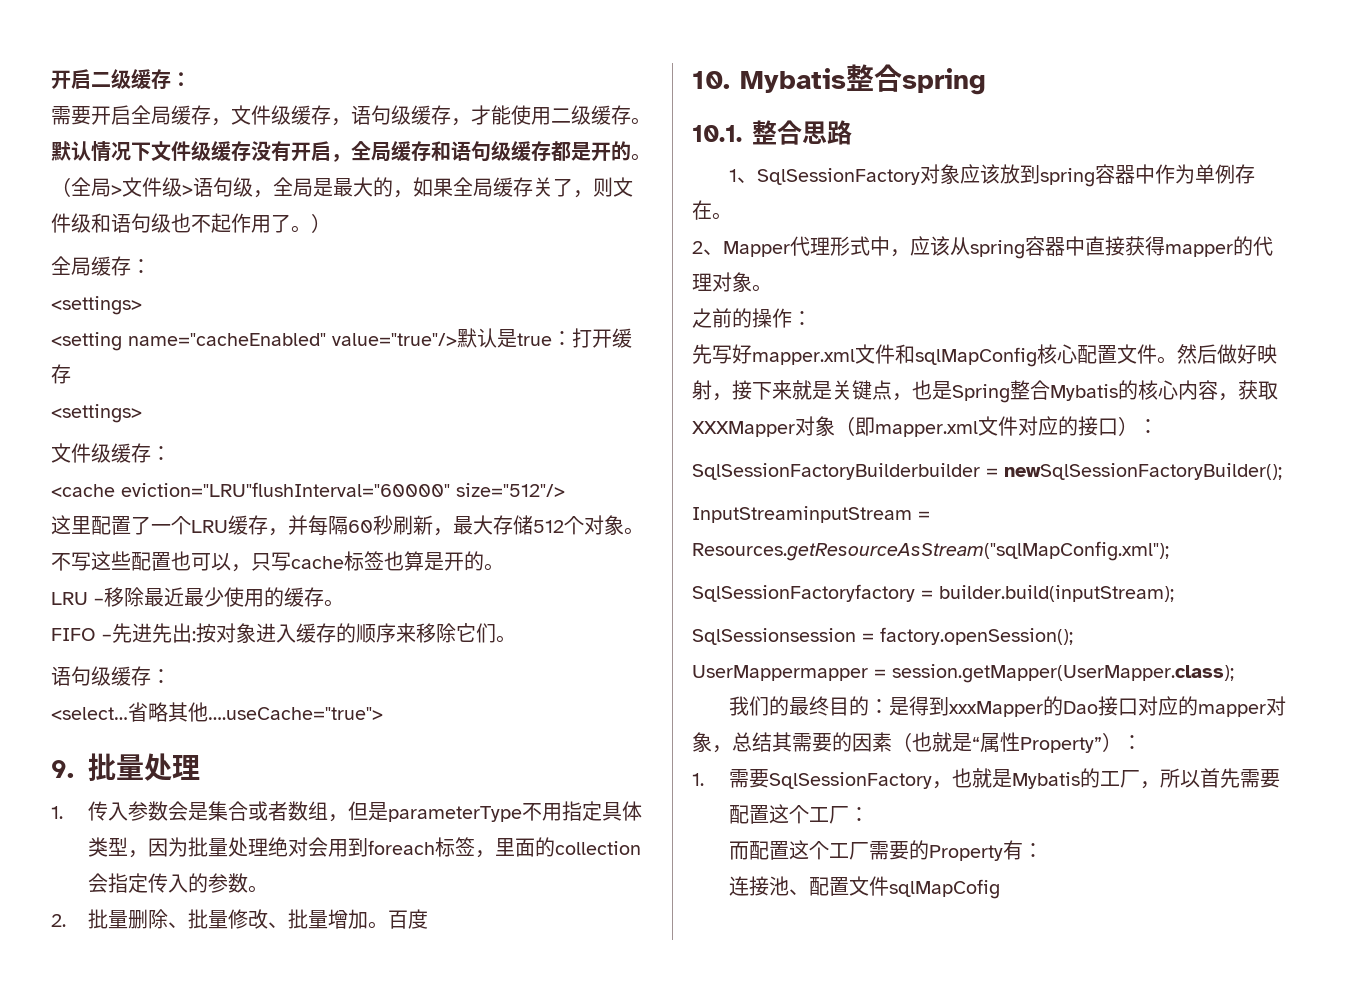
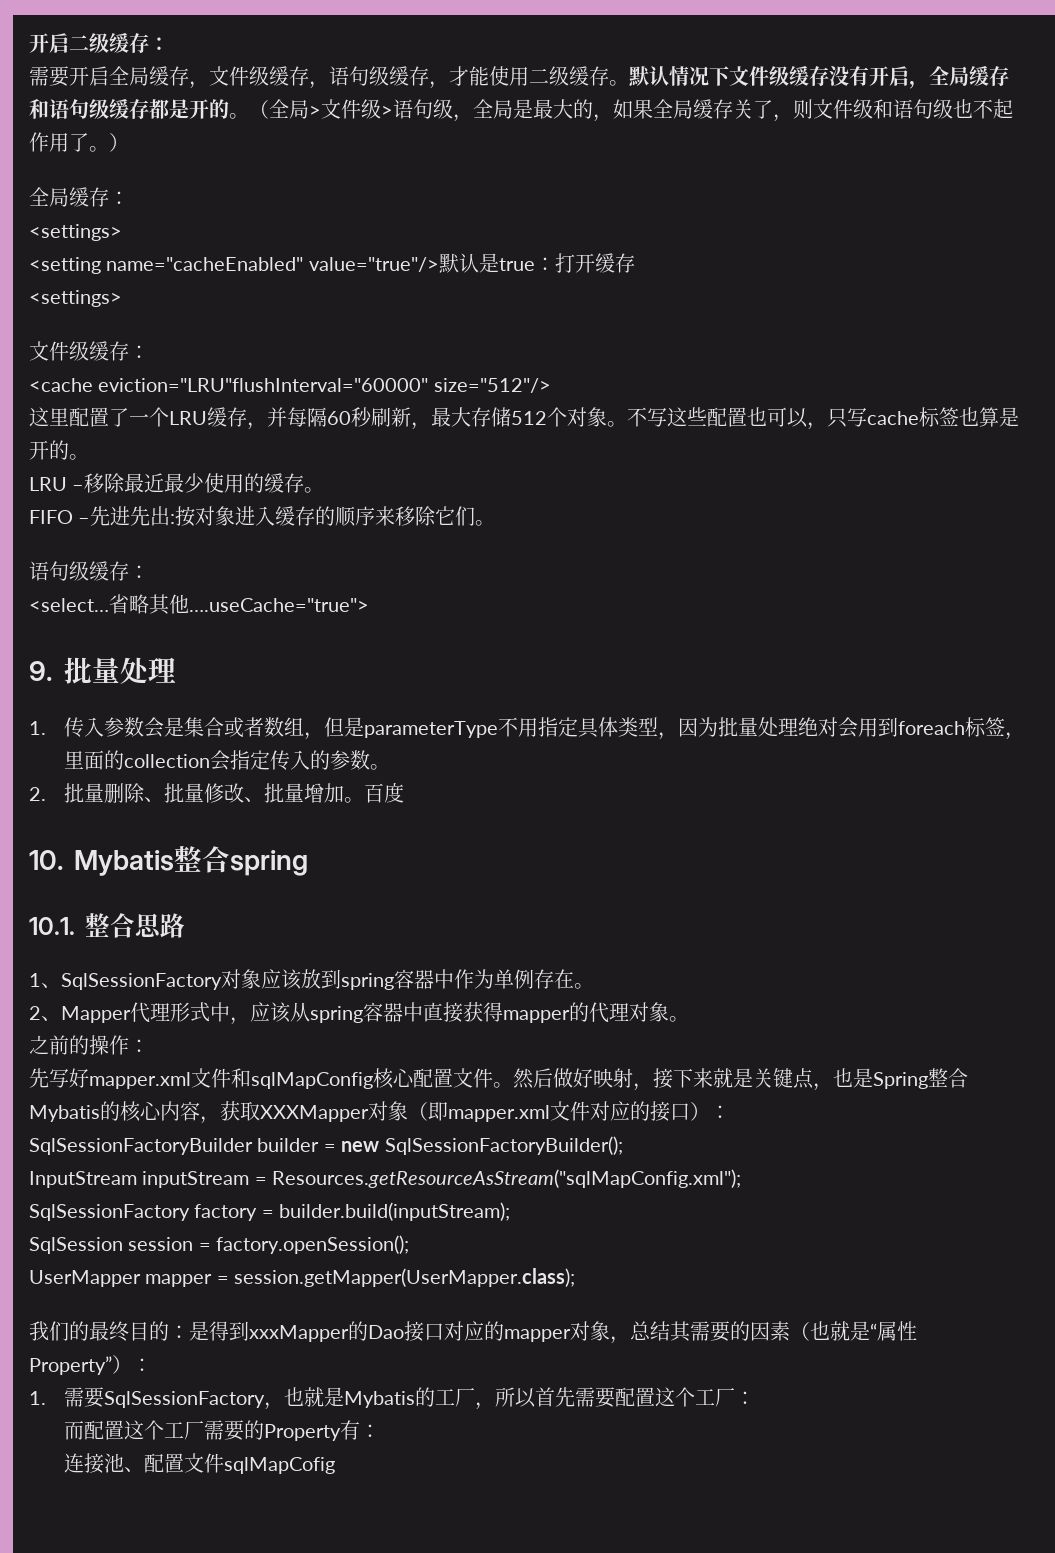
- SqlSessionFactoryBuilderbuilder = newSqlSessionFactoryBuilder();
- InputStreaminputStream = Resources.getResourceAsStream("sqlMapConfig.xml");
+ SqlSessionFactoryBuilder builder = new SqlSessionFactoryBuilder();
+ InputStream inputStream = Resources.getResourceAsStream("sqlMapConfig.xml");
- SqlSessionFactoryfactory = builder.build(inputStream);
+ SqlSessionFactory factory = builder.build(inputStream);
- SqlSessionsession = factory.openSession();
+ SqlSession session = factory.openSession();
- UserMappermapper = session.getMapper(UserMapper.class);
+ UserMapper mapper = session.getMapper(UserMapper.class);

